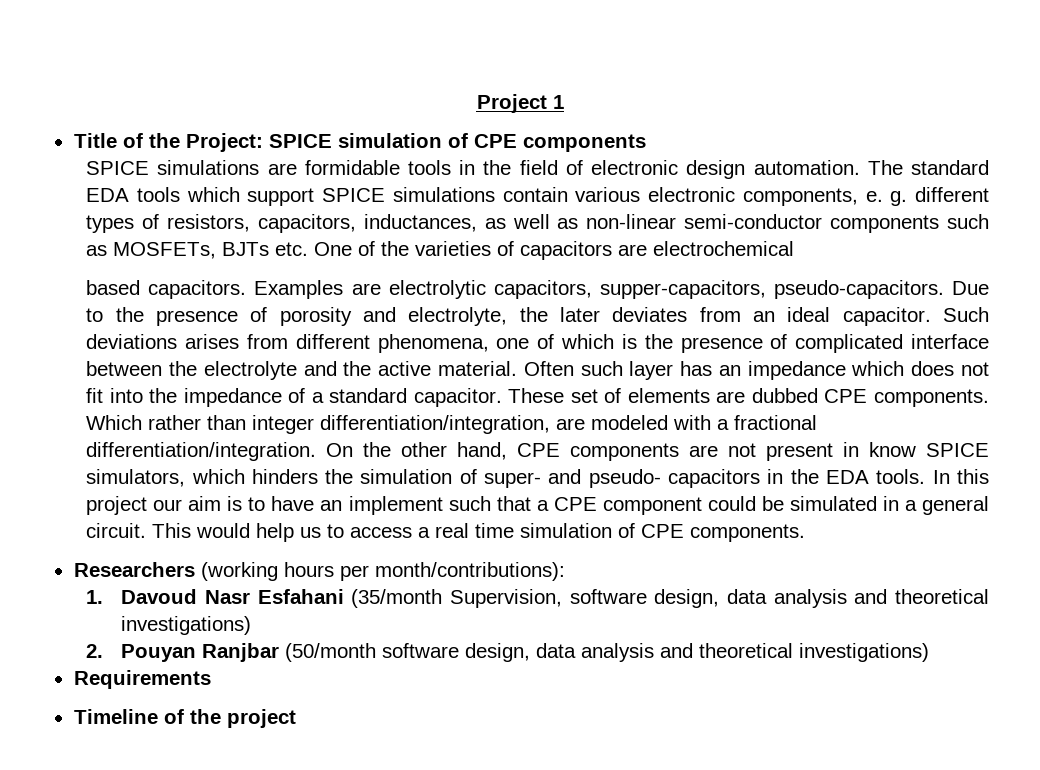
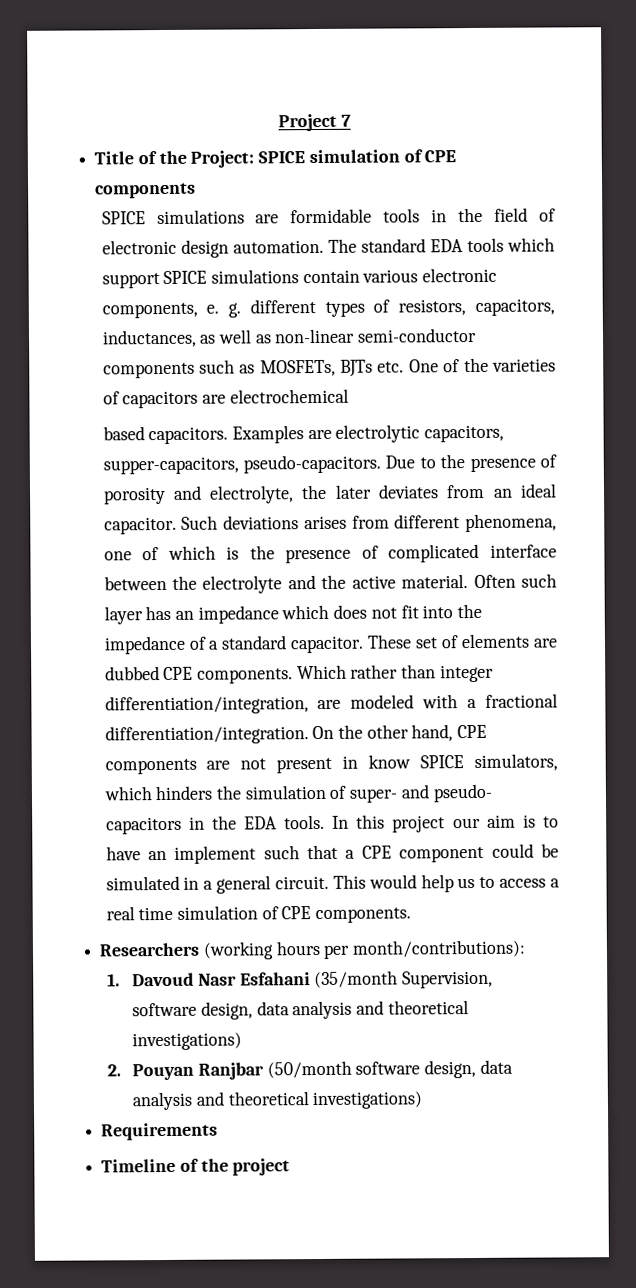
- Project 1
+ Project 7

